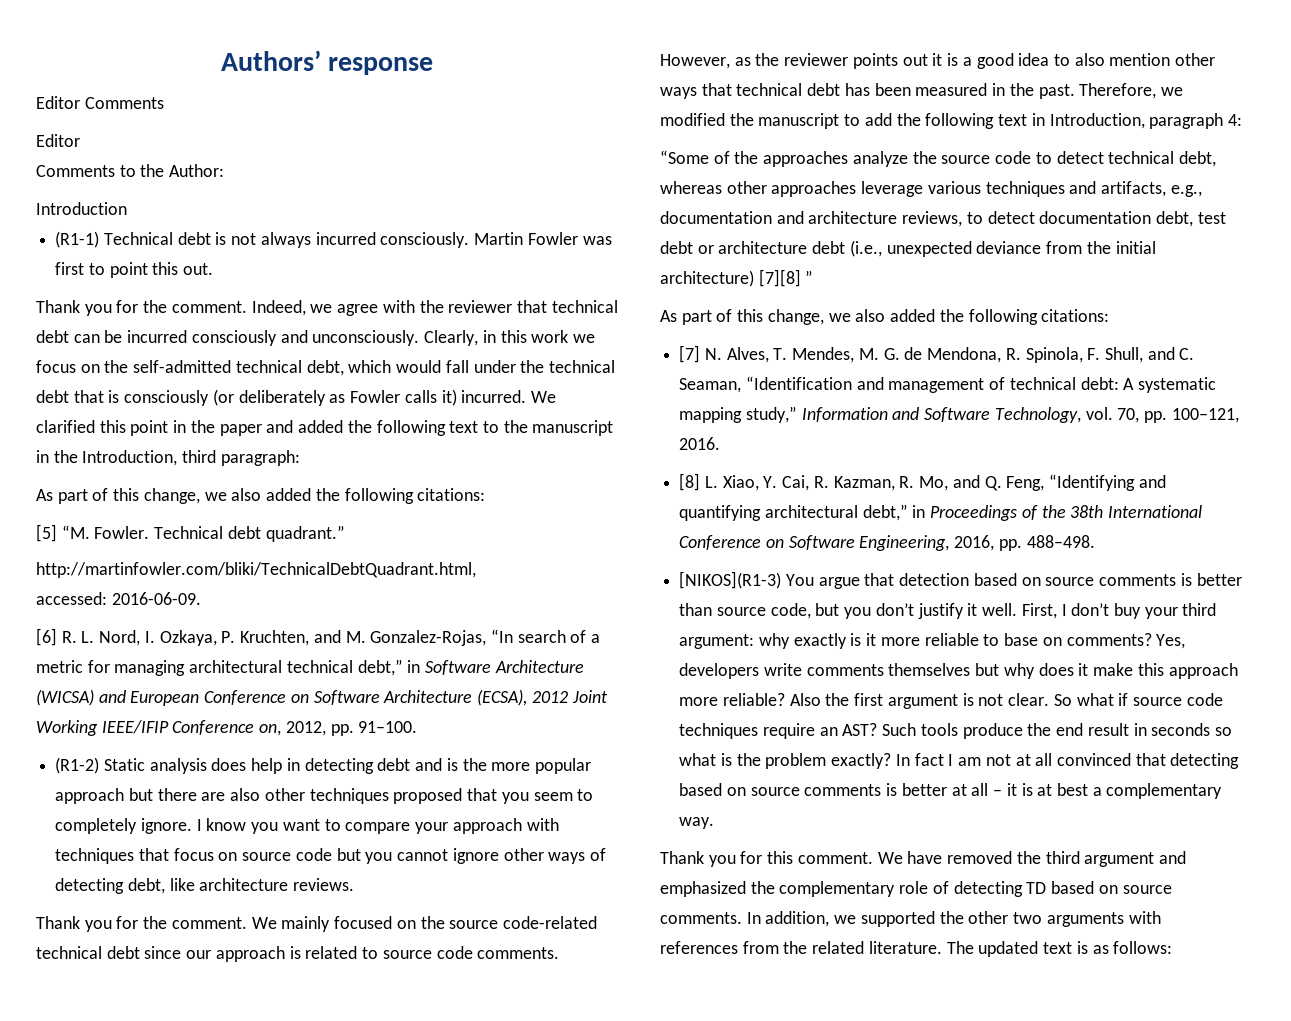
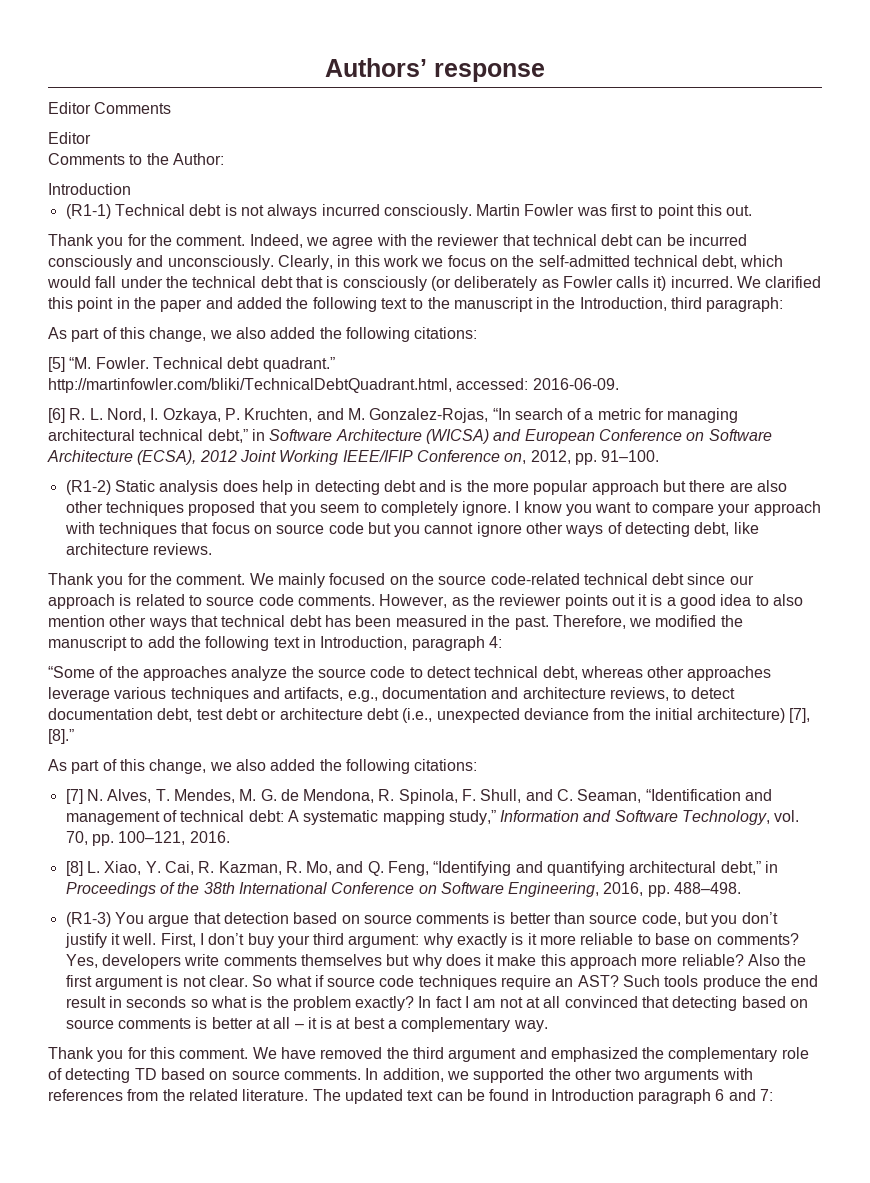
- http://martinfowler.com/bliki/TechnicalDebtQuadrant.html,
- accessed: 2016-06-09.
+ http://martinfowler.com/bliki/TechnicalDebtQuadrant.html, accessed: 2016-06-09.
- “Some of the approaches analyze the source code to detect technical debt, whereas other approaches leverage various techniques and artifacts, e.g., documentation and architecture reviews, to detect documentation debt, test debt or architecture debt (i.e., unexpected deviance from the initial architecture) [7][8] ”
+ “Some of the approaches analyze the source code to detect technical debt, whereas other approaches leverage various techniques and artifacts, e.g., documentation and architecture reviews, to detect documentation debt, test debt or architecture debt (i.e., unexpected deviance from the initial architecture) [7], [8].”
- [NIKOS](R1-3) You argue that detection based on source comments is better than source code, but you don’t justify it well.
+ (R1-3) You argue that detection based on source comments is better than source code, but you don’t justify it well.
- The updated text is as follows:
+ The updated text can be found in Introduction paragraph 6 and 7:

